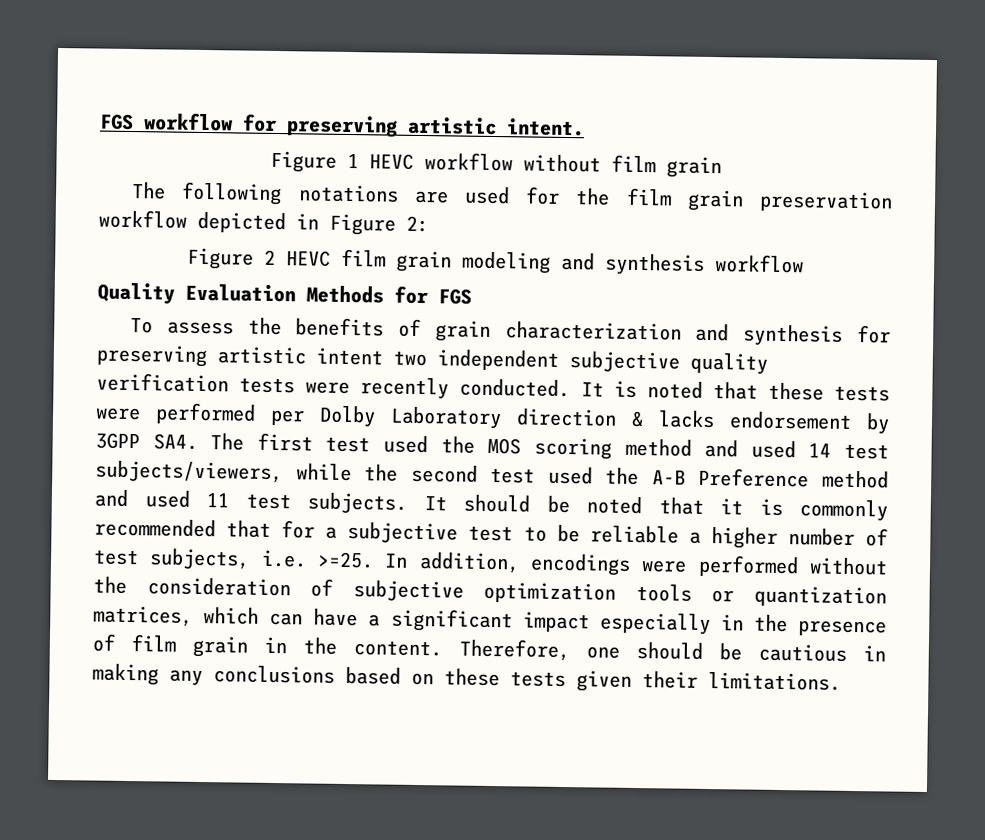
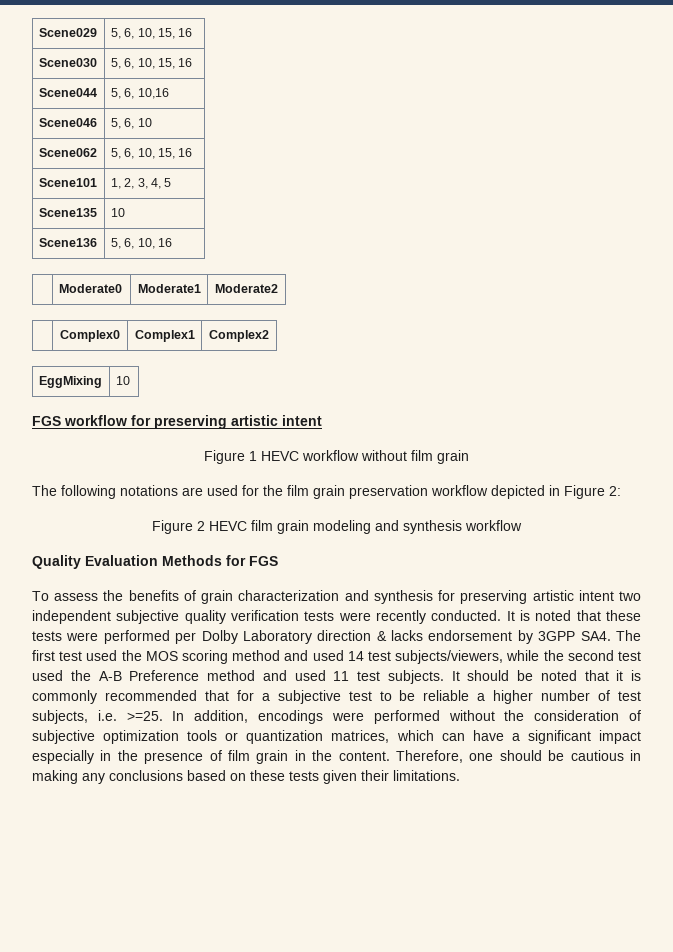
+ Scene029 | 5, 6, 10, 15, 16
+ Scene030 | 5, 6, 10, 15, 16
+ Scene044 | 5, 6, 10,16
+ Scene046 | 5, 6, 10
+ Scene062 | 5, 6, 10, 15, 16
+ Scene101 | 1, 2, 3, 4, 5
+ Scene135 | 10
+ Scene136 | 5, 6, 10, 16
+ | Moderate0 | Moderate1 | Moderate2
+ | Complex0 | Complex1 | Complex2
+ EggMixing | 10
- FGS workflow for preserving artistic intent.
+ FGS workflow for preserving artistic intent

